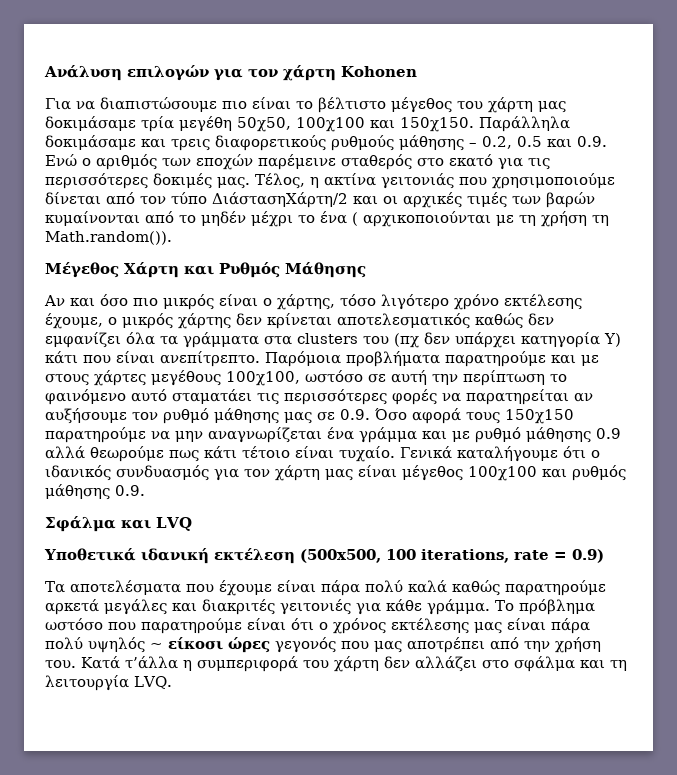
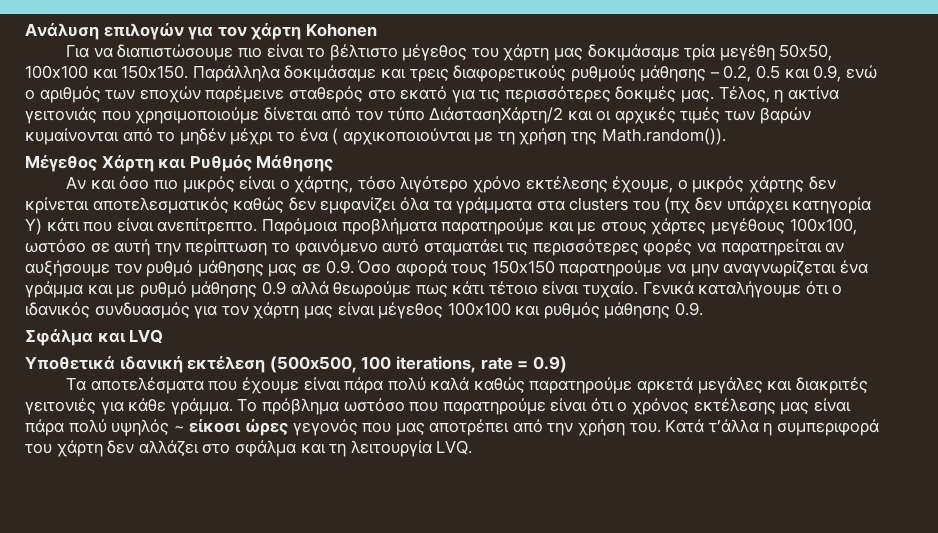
- Για να διαπιστώσουμε πιο είναι το βέλτιστο μέγεθος του χάρτη μας δοκιμάσαμε τρία μεγέθη 50χ50, 100χ100 και 150χ150.
+ Για να διαπιστώσουμε πιο είναι το βέλτιστο μέγεθος του χάρτη μας δοκιμάσαμε τρία μεγέθη 50x50, 100x100 και 150x150.
- Παράλληλα δοκιμάσαμε και τρεις διαφορετικούς ρυθμούς μάθησης – 0.2, 0.5 και 0.9. Ενώ ο αριθμός των εποχών παρέμεινε σταθερός στο εκατό για τις περισσότερες δοκιμές μας.
+ Παράλληλα δοκιμάσαμε και τρεις διαφορετικούς ρυθμούς μάθησης – 0.2, 0.5 και 0.9, ενώ ο αριθμός των εποχών παρέμεινε σταθερός στο εκατό για τις περισσότερες δοκιμές μας.
- Τέλος, η ακτίνα γειτονιάς που χρησιμοποιούμε δίνεται από τον τύπο ΔιάστασηΧάρτη/2 και οι αρχικές τιμές των βαρών κυμαίνονται από το μηδέν μέχρι το ένα ( αρχικοποιούνται με τη χρήση τη Math.random()).
+ Τέλος, η ακτίνα γειτονιάς που χρησιμοποιούμε δίνεται από τον τύπο ΔιάστασηΧάρτη/2 και οι αρχικές τιμές των βαρών κυμαίνονται από το μηδέν μέχρι το ένα ( αρχικοποιούνται με τη χρήση της Math.random()).
- Παρόμοια προβλήματα παρατηρούμε και με στους χάρτες μεγέθους 100χ100, ωστόσο σε αυτή την περίπτωση το φαινόμενο αυτό σταματάει τις περισσότερες φορές να παρατηρείται αν αυξήσουμε τον ρυθμό μάθησης μας σε 0.9. Όσο αφορά τους 150χ150 παρατηρούμε να μην αναγνωρίζεται ένα γράμμα και με ρυθμό μάθησης 0.9 αλλά θεωρούμε πως κάτι τέτοιο είναι τυχαίο.
+ Παρόμοια προβλήματα παρατηρούμε και με στους χάρτες μεγέθους 100x100, ωστόσο σε αυτή την περίπτωση το φαινόμενο αυτό σταματάει τις περισσότερες φορές να παρατηρείται αν αυξήσουμε τον ρυθμό μάθησης μας σε 0.9. Όσο αφορά τους 150x150 παρατηρούμε να μην αναγνωρίζεται ένα γράμμα και με ρυθμό μάθησης 0.9 αλλά θεωρούμε πως κάτι τέτοιο είναι τυχαίο.
- Γενικά καταλήγουμε ότι ο ιδανικός συνδυασμός για τον χάρτη μας είναι μέγεθος 100χ100 και ρυθμός μάθησης 0.9.
+ Γενικά καταλήγουμε ότι ο ιδανικός συνδυασμός για τον χάρτη μας είναι μέγεθος 100x100 και ρυθμός μάθησης 0.9.

